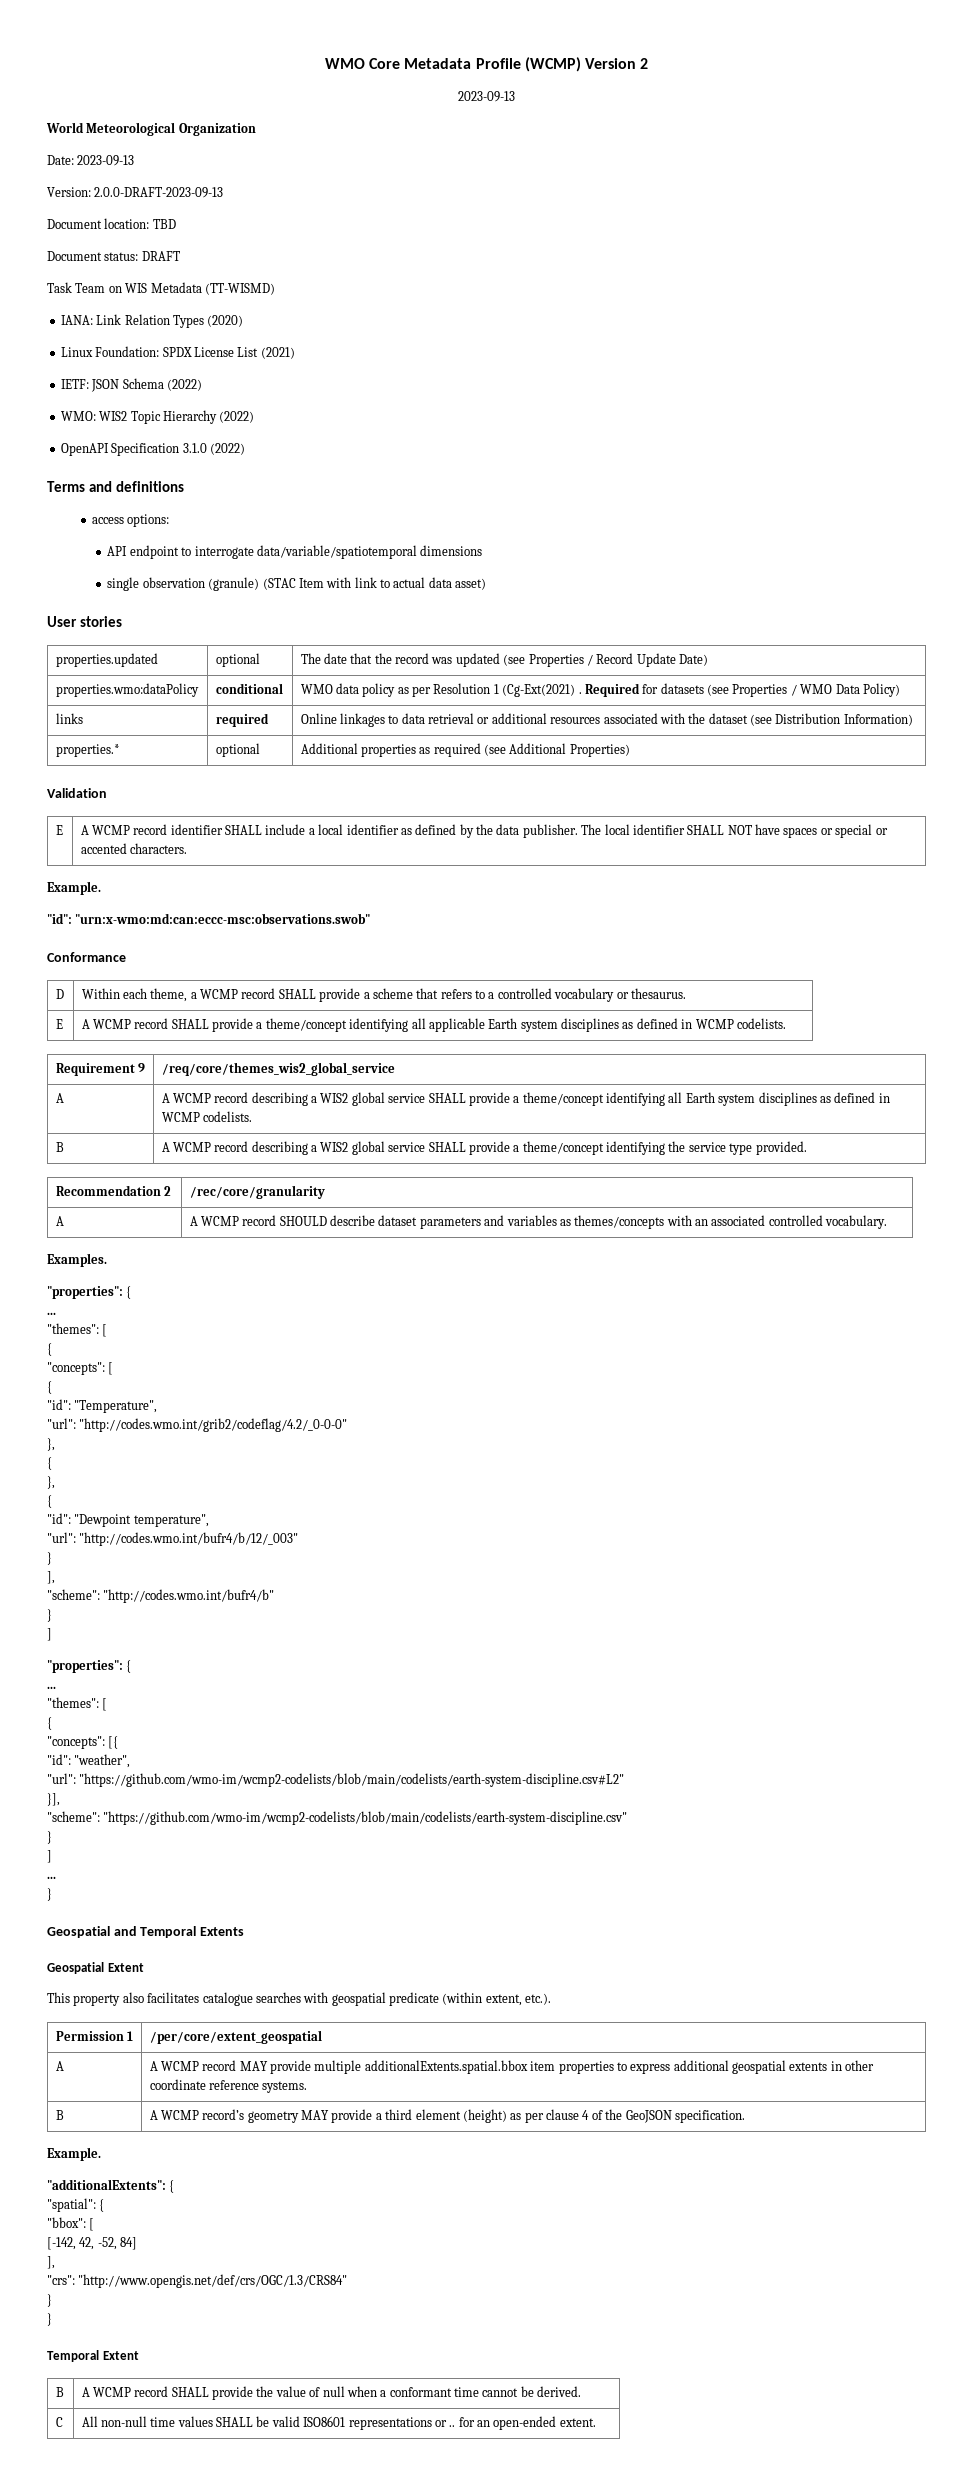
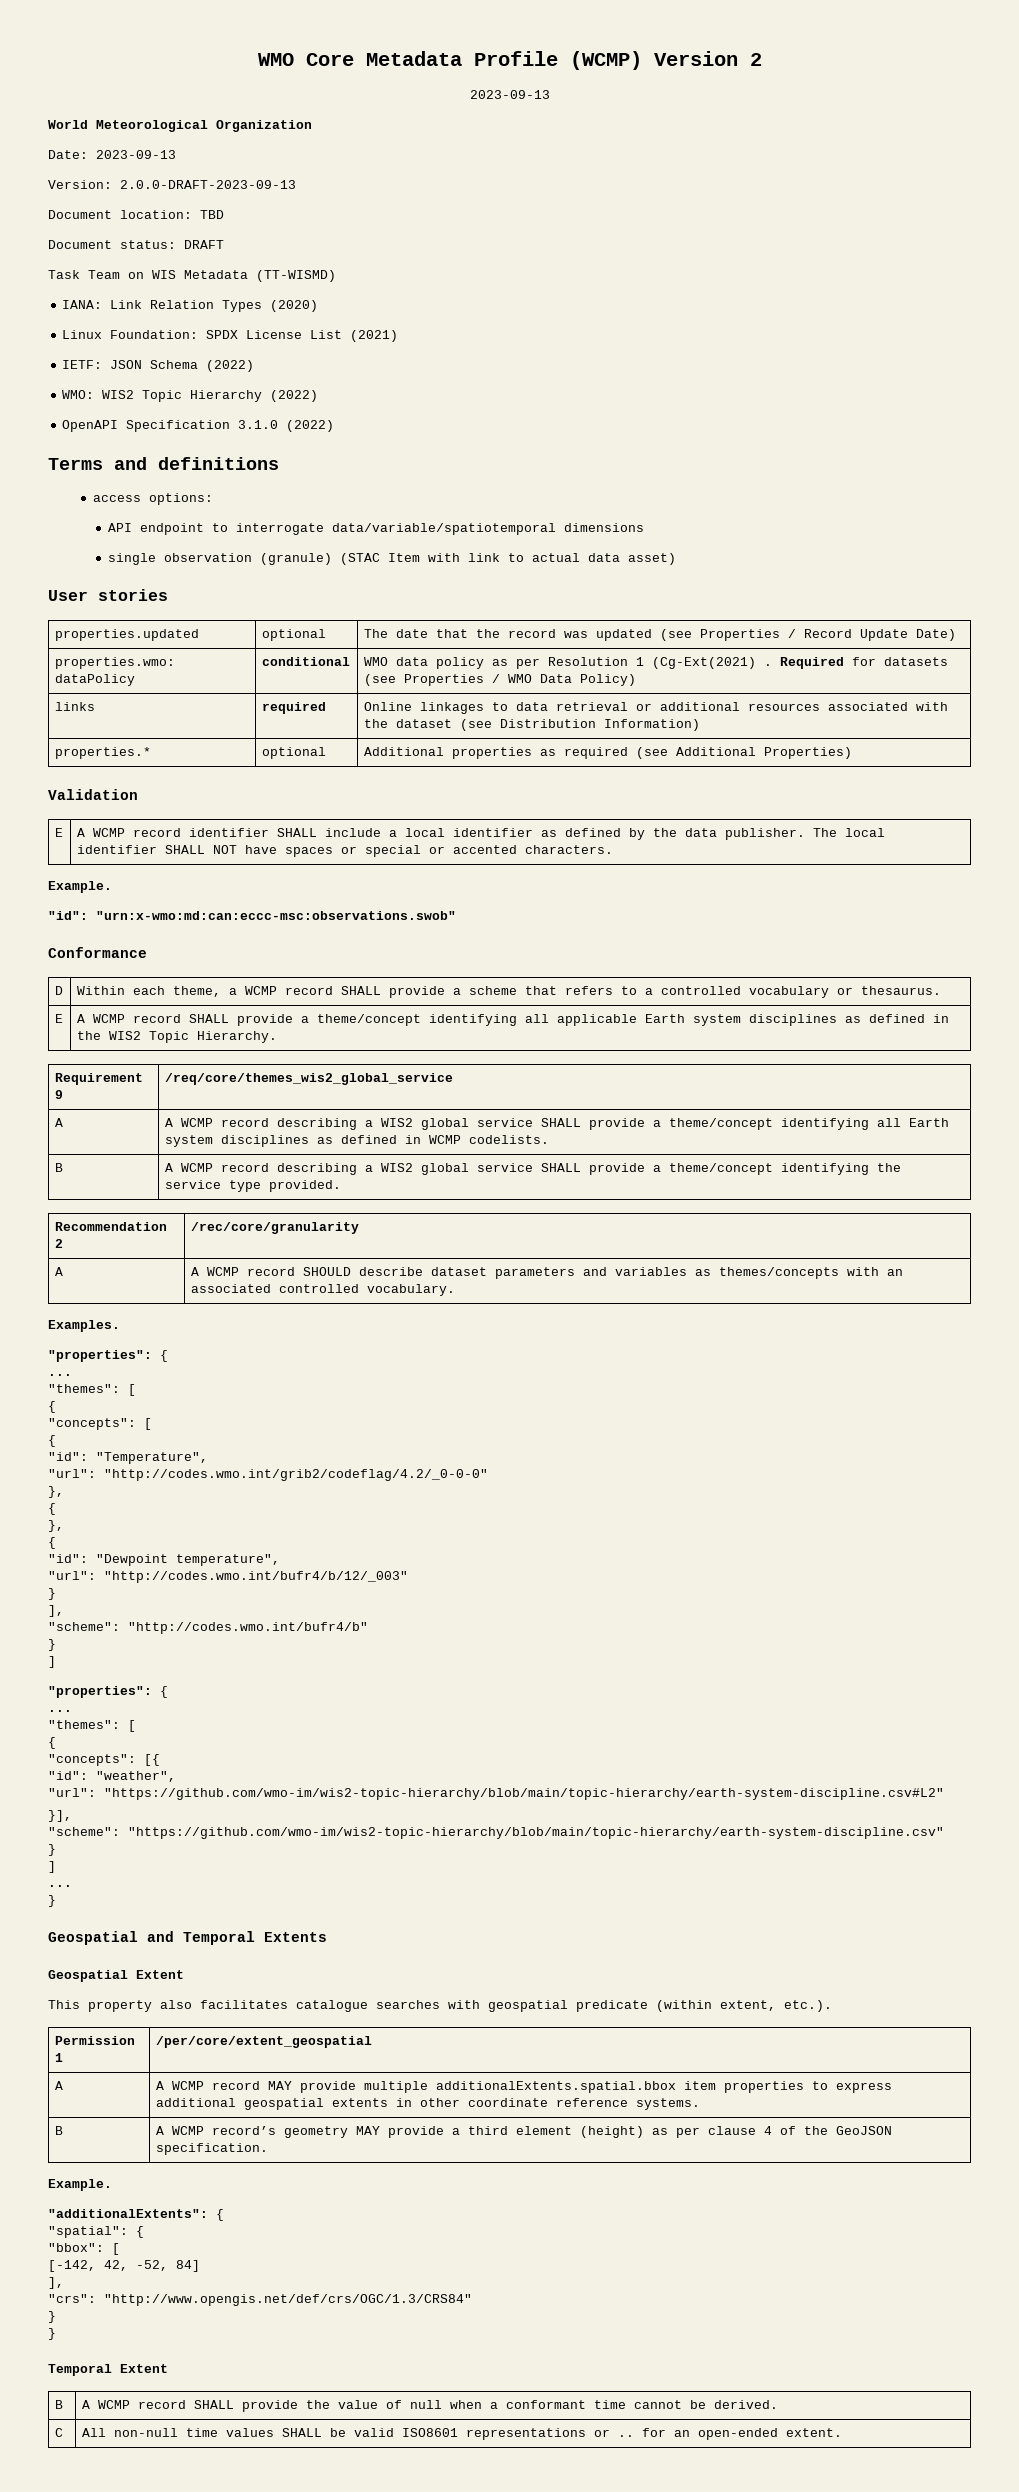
- E | A WCMP record SHALL provide a theme/concept identifying all applicable Earth system disciplines as defined in WCMP codelists.
+ E | A WCMP record SHALL provide a theme/concept identifying all applicable Earth system disciplines as defined in the WIS2 Topic Hierarchy.
- "url": "https://github.com/wmo-im/wcmp2-codelists/blob/main/codelists/earth-system-discipline.csv#L2"
+ "url": "https://github.com/wmo-im/wis2-topic-hierarchy/blob/main/topic-hierarchy/earth-system-discipline.csv#L2"
- "scheme": "https://github.com/wmo-im/wcmp2-codelists/blob/main/codelists/earth-system-discipline.csv"
+ "scheme": "https://github.com/wmo-im/wis2-topic-hierarchy/blob/main/topic-hierarchy/earth-system-discipline.csv"

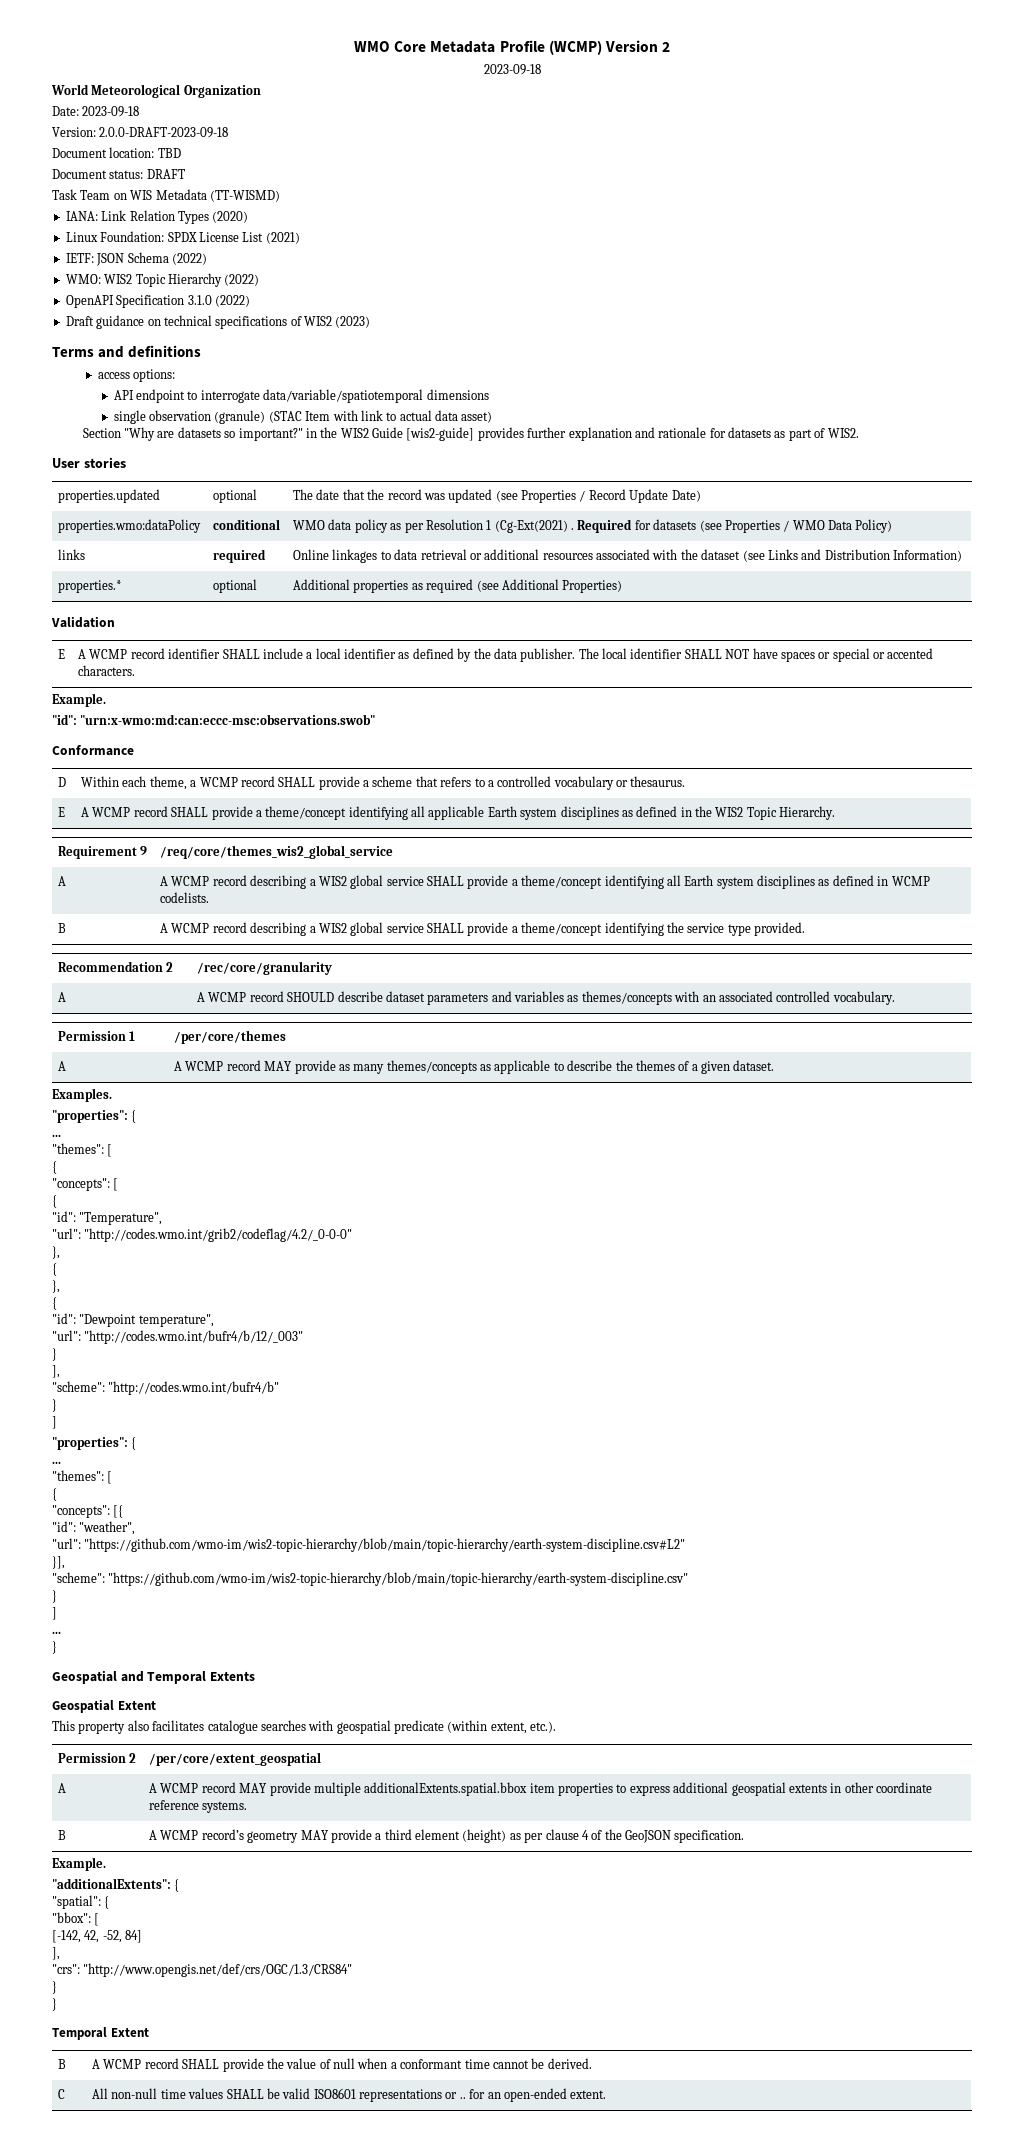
  WMO Core Metadata Profile (WCMP) Version 2
- 2023-09-13
+ 2023-09-18
- Date: 2023-09-13
+ Date: 2023-09-18
- Version: 2.0.0-DRAFT-2023-09-13
+ Version: 2.0.0-DRAFT-2023-09-18
+ Draft guidance on technical specifications of WIS2 (2023)
+ Section "Why are datasets so important?" in the WIS2 Guide [wis2-guide] provides further explanation and rationale for datasets as part of WIS2.
- links | required | Online linkages to data retrieval or additional resources associated with the dataset (see Distribution Information)
+ links | required | Online linkages to data retrieval or additional resources associated with the dataset (see Links and Distribution Information)
+ Permission 1 | /per/core/themes
+ A | A WCMP record MAY provide as many themes/concepts as applicable to describe the themes of a given dataset.
- Permission 1 | /per/core/extent_geospatial
+ Permission 2 | /per/core/extent_geospatial

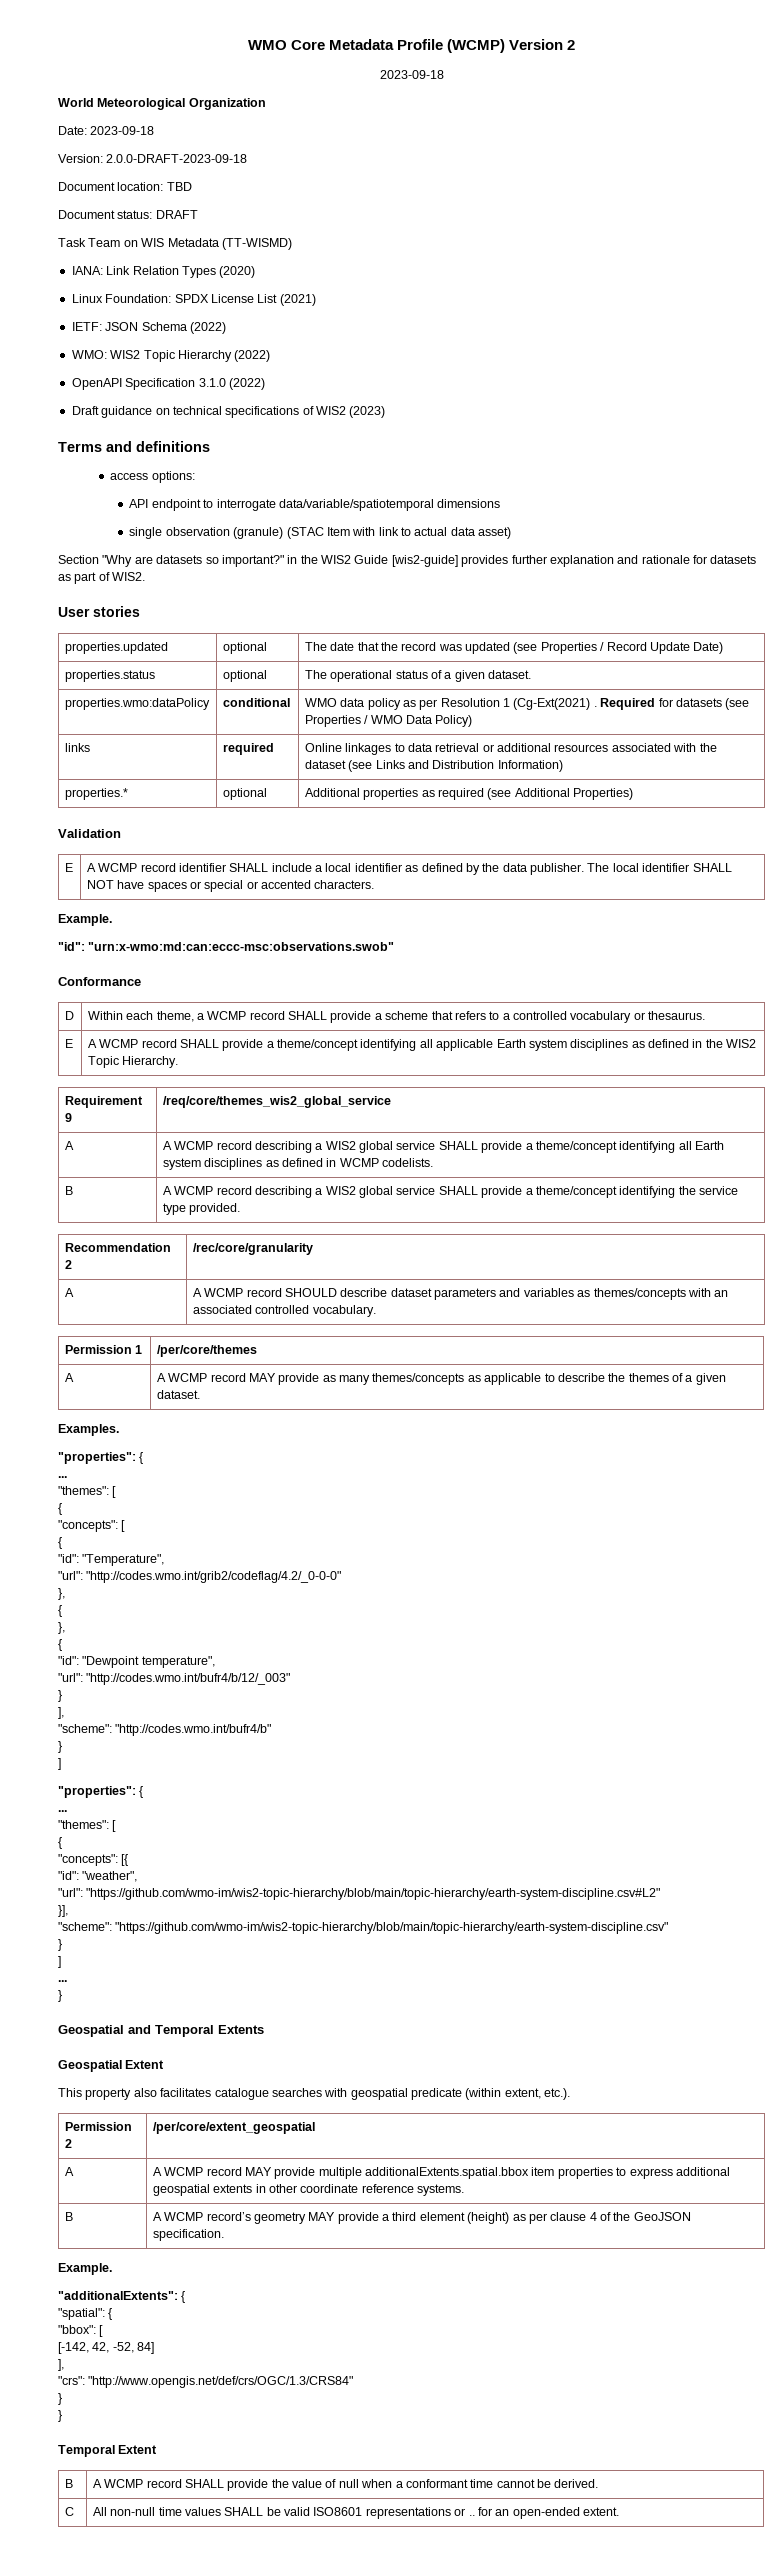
+ properties.status | optional | The operational status of a given dataset.

